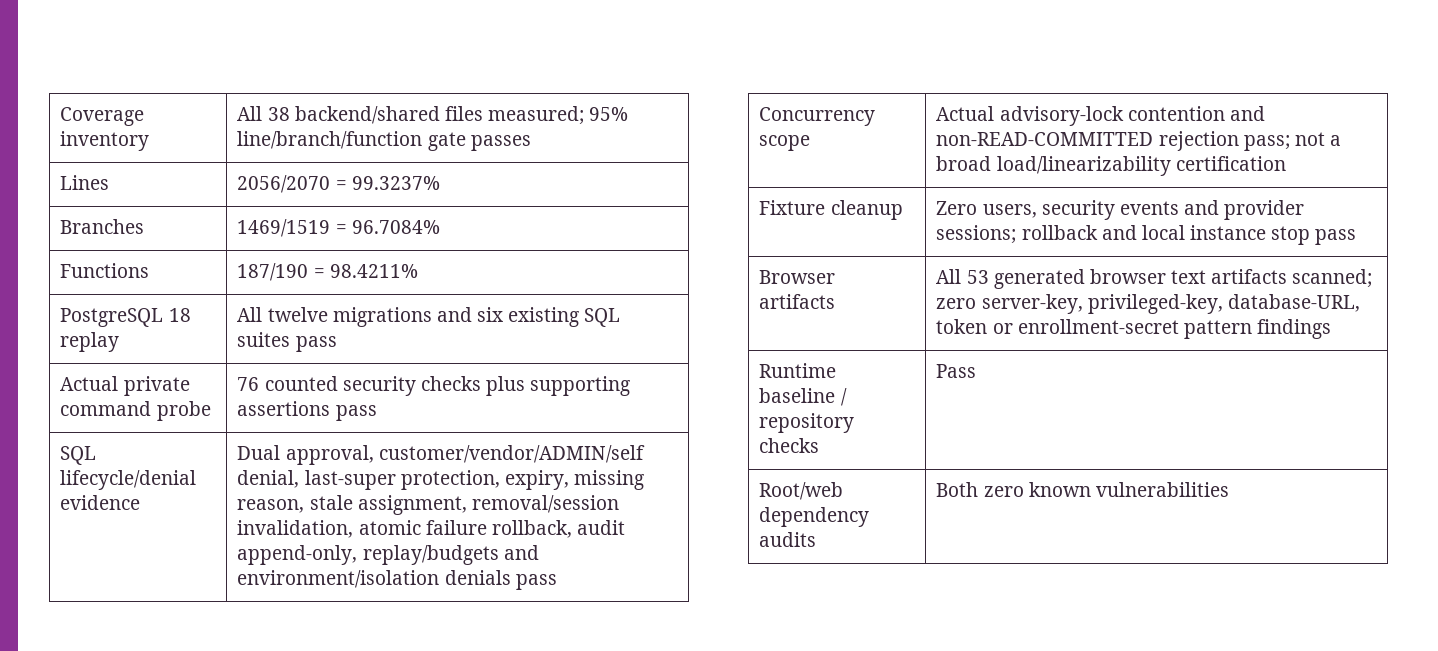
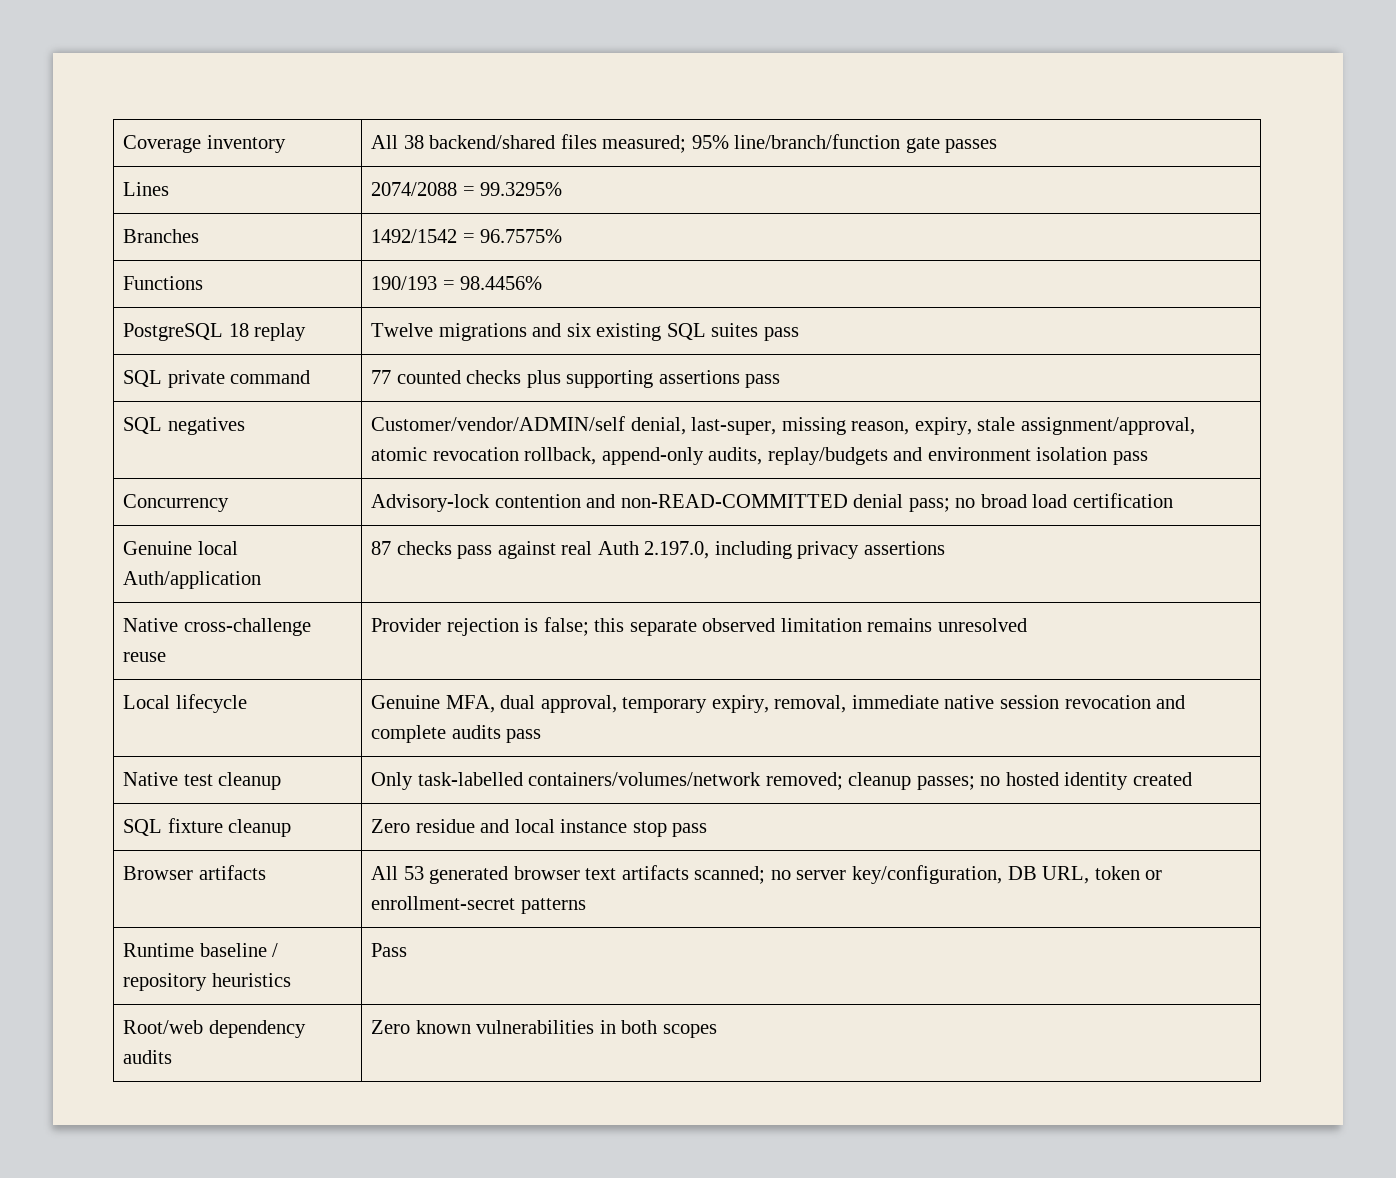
- Lines | 2056/2070 = 99.3237%
- Branches | 1469/1519 = 96.7084%
- Functions | 187/190 = 98.4211%
+ Lines | 2074/2088 = 99.3295%
+ Branches | 1492/1542 = 96.7575%
+ Functions | 190/193 = 98.4456%
- PostgreSQL 18 replay | All twelve migrations and six existing SQL suites pass
+ PostgreSQL 18 replay | Twelve migrations and six existing SQL suites pass
- Actual private command probe | 76 counted security checks plus supporting assertions pass
+ SQL private command | 77 counted checks plus supporting assertions pass
- SQL lifecycle/denial evidence | Dual approval, customer/vendor/ADMIN/self denial, last-super protection, expiry, missing reason, stale assignment, removal/session invalidation, atomic failure rollback, audit append-only, replay/budgets and environment/isolation denials pass
- Concurrency scope | Actual advisory-lock contention and non-READ-COMMITTED rejection pass; not a broad load/linearizability certification
- Fixture cleanup | Zero users, security events and provider sessions; rollback and local instance stop pass
+ SQL negatives | Customer/vendor/ADMIN/self denial, last-super, missing reason, expiry, stale assignment/approval, atomic revocation rollback, append-only audits, replay/budgets and environment isolation pass
+ Concurrency | Advisory-lock contention and non-READ-COMMITTED denial pass; no broad load certification
+ Genuine local Auth/application | 87 checks pass against real Auth 2.197.0, including privacy assertions
+ Native cross-challenge reuse | Provider rejection is false; this separate observed limitation remains unresolved
+ Local lifecycle | Genuine MFA, dual approval, temporary expiry, removal, immediate native session revocation and complete audits pass
+ Native test cleanup | Only task-labelled containers/volumes/network removed; cleanup passes; no hosted identity created
+ SQL fixture cleanup | Zero residue and local instance stop pass
- Browser artifacts | All 53 generated browser text artifacts scanned; zero server-key, privileged-key, database-URL, token or enrollment-secret pattern findings
+ Browser artifacts | All 53 generated browser text artifacts scanned; no server key/configuration, DB URL, token or enrollment-secret patterns
- Runtime baseline / repository checks | Pass
+ Runtime baseline / repository heuristics | Pass
- Root/web dependency audits | Both zero known vulnerabilities
+ Root/web dependency audits | Zero known vulnerabilities in both scopes

